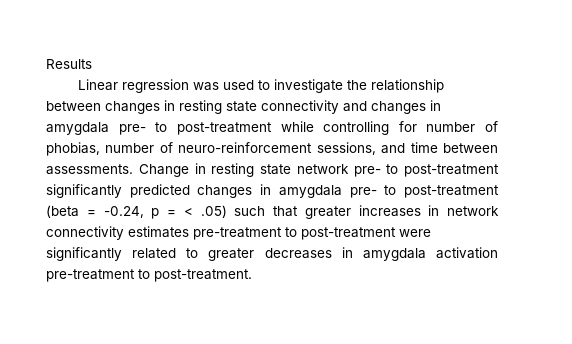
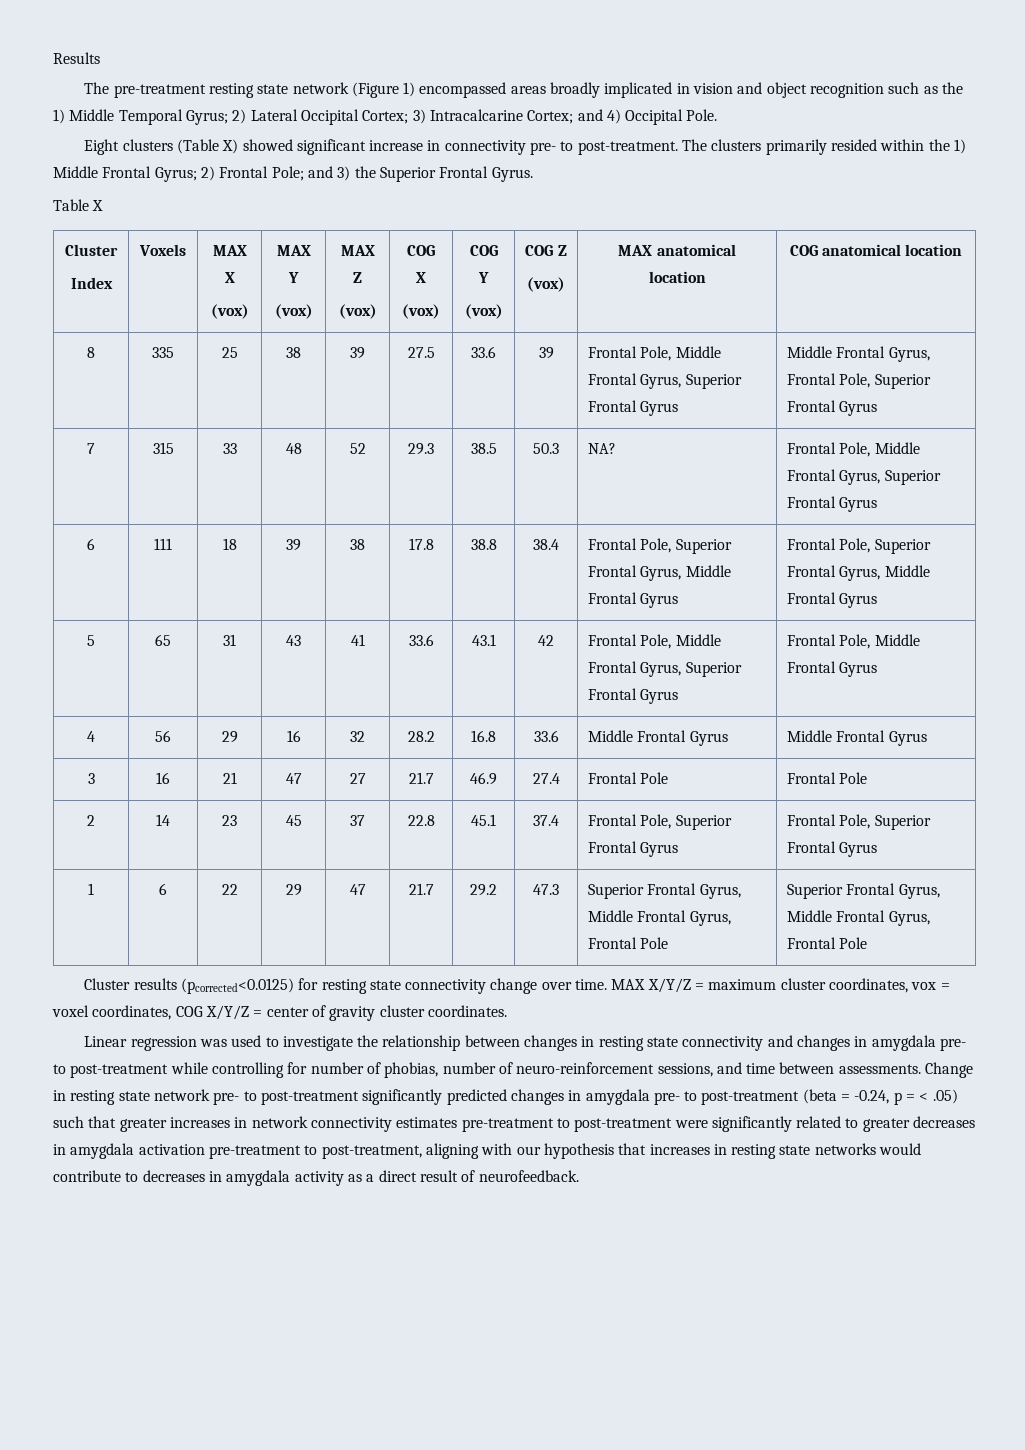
+ The pre-treatment resting state network (Figure 1) encompassed areas broadly implicated in vision and object recognition such as the 1) Middle Temporal Gyrus; 2) Lateral Occipital Cortex; 3) Intracalcarine Cortex; and 4) Occipital Pole.
+ Eight clusters (Table X) showed significant increase in connectivity pre- to post-treatment. The clusters primarily resided within the 1) Middle Frontal Gyrus; 2) Frontal Pole; and 3) the Superior Frontal Gyrus.
+ Table X
+ Cluster
+ Index | Voxels | MAX X
+ (vox) | MAX Y
+ (vox) | MAX Z
+ (vox) | COG X
+ (vox) | COG Y
+ (vox) | COG Z
+ (vox) | MAX anatomical location | COG anatomical location
+ 8 | 335 | 25 | 38 | 39 | 27.5 | 33.6 | 39 | Frontal Pole, Middle Frontal Gyrus, Superior Frontal Gyrus | Middle Frontal Gyrus, Frontal Pole, Superior Frontal Gyrus
+ 7 | 315 | 33 | 48 | 52 | 29.3 | 38.5 | 50.3 | NA? | Frontal Pole, Middle Frontal Gyrus, Superior Frontal Gyrus
+ 6 | 111 | 18 | 39 | 38 | 17.8 | 38.8 | 38.4 | Frontal Pole, Superior Frontal Gyrus, Middle Frontal Gyrus | Frontal Pole, Superior Frontal Gyrus, Middle Frontal Gyrus
+ 5 | 65 | 31 | 43 | 41 | 33.6 | 43.1 | 42 | Frontal Pole, Middle Frontal Gyrus, Superior Frontal Gyrus | Frontal Pole, Middle Frontal Gyrus
+ 4 | 56 | 29 | 16 | 32 | 28.2 | 16.8 | 33.6 | Middle Frontal Gyrus | Middle Frontal Gyrus
+ 3 | 16 | 21 | 47 | 27 | 21.7 | 46.9 | 27.4 | Frontal Pole | Frontal Pole
+ 2 | 14 | 23 | 45 | 37 | 22.8 | 45.1 | 37.4 | Frontal Pole, Superior Frontal Gyrus | Frontal Pole, Superior Frontal Gyrus
+ 1 | 6 | 22 | 29 | 47 | 21.7 | 29.2 | 47.3 | Superior Frontal Gyrus, Middle Frontal Gyrus, Frontal Pole | Superior Frontal Gyrus, Middle Frontal Gyrus, Frontal Pole
+ Cluster results (pcorrected<0.0125) for resting state connectivity change over time. MAX X/Y/Z = maximum cluster coordinates, vox = voxel coordinates, COG X/Y/Z = center of gravity cluster coordinates.
- Change in resting state network pre- to post-treatment significantly predicted changes in amygdala pre- to post-treatment (beta = -0.24, p = < .05) such that greater increases in network connectivity estimates pre-treatment to post-treatment were significantly related to greater decreases in amygdala activation pre-treatment to post-treatment.
+ Change in resting state network pre- to post-treatment significantly predicted changes in amygdala pre- to post-treatment (beta = -0.24, p = < .05) such that greater increases in network connectivity estimates pre-treatment to post-treatment were significantly related to greater decreases in amygdala activation pre-treatment to post-treatment, aligning with our hypothesis that increases in resting state networks would contribute to decreases in amygdala activity as a direct result of neurofeedback.

